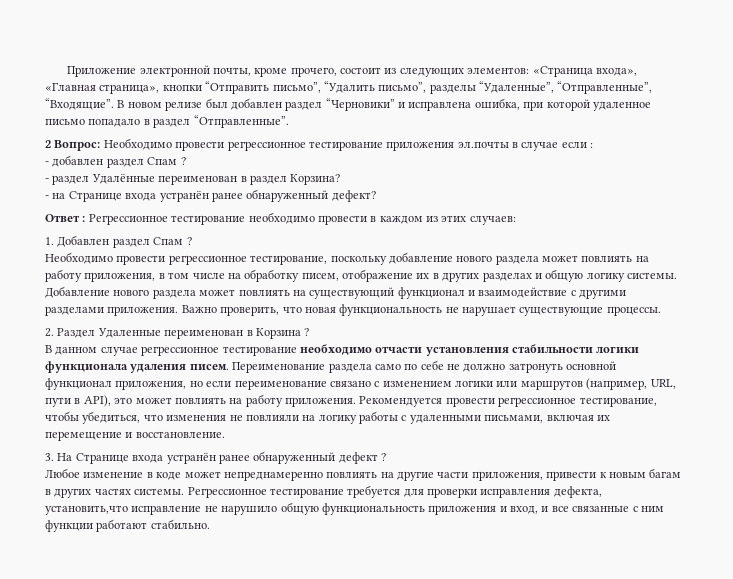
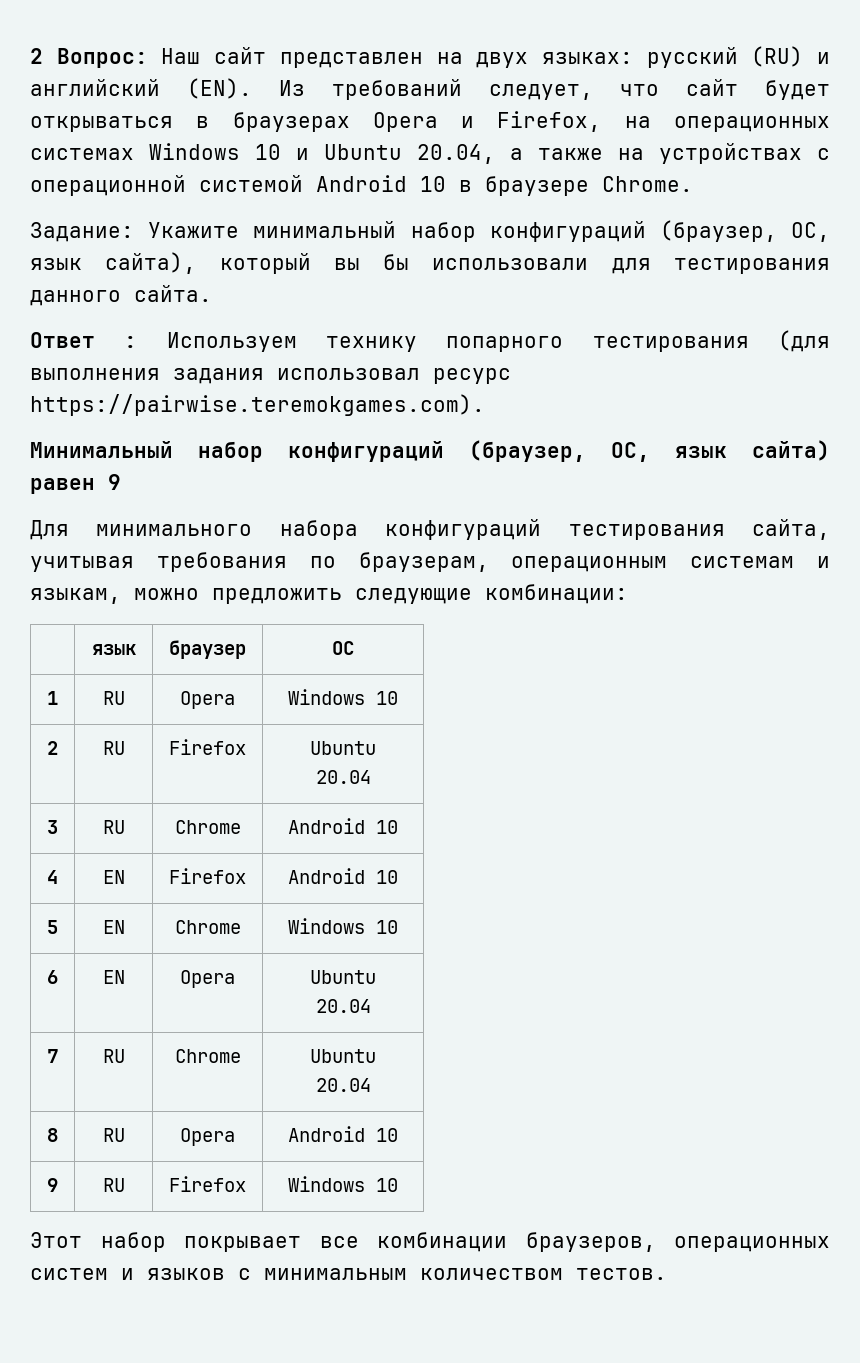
- Приложение электронной почты, кроме прочего, состоит из следующих элементов: «Страница входа», «Главная страница», кнопки “Отправить письмо”, “Удалить письмо”, разделы “Удаленные”, “Отправленные”, “Входящие”. В новом релизе был добавлен раздел “Черновики” и исправлена ошибка, при которой удаленное письмо попадало в раздел “Отправленные”.
- 2 Вопрос: Необходимо провести регрессионное тестирование приложения эл.почты в случае если :
- - добавлен раздел Спам ?
- - раздел Удалённые переименован в раздел Корзина?
- - на Странице входа устранён ранее обнаруженный дефект?
- Ответ : Регрессионное тестирование необходимо провести в каждом из этих случаев:
- 1. Добавлен раздел Спам ?
- Необходимо провести регрессионное тестирование, поскольку добавление нового раздела может повлиять на работу приложения, в том числе на обработку писем, отображение их в других разделах и общую логику системы. Добавление нового раздела может повлиять на существующий функционал и взаимодействие с другими разделами приложения. Важно проверить, что новая функциональность не нарушает существующие процессы.
- 2. Раздел Удаленные переименован в Корзина ?
- В данном случае регрессионное тестирование необходимо отчасти установления стабильности логики функционала удаления писем. Переименование раздела само по себе не должно затронуть основной функционал приложения, но если переименование связано с изменением логики или маршрутов (например, URL, пути в API), это может повлиять на работу приложения. Рекомендуется провести регрессионное тестирование, чтобы убедиться, что изменения не повлияли на логику работы с удаленными письмами, включая их перемещение и восстановление.
- 3. На Странице входа устранён ранее обнаруженный дефект ?
- Любое изменение в коде может непреднамеренно повлиять на другие части приложения, привести к новым багам в других частях системы. Регрессионное тестирование требуется для проверки исправления дефекта, установить,что исправление не нарушило общую функциональность приложения и вход, и все связанные с ним функции работают стабильно.
+ 2 Вопрос: Наш сайт представлен на двух языках: русский (RU) и английский (EN). Из требований следует, что сайт будет открываться в браузерах Opera и Firefox, на операционных системах Windows 10 и Ubuntu 20.04, а также на устройствах с операционной системой Android 10 в браузере Chrome.
+ Задание: Укажите минимальный набор конфигураций (браузер, ОС, язык сайта), который вы бы использовали для тестирования данного сайта.
+ Ответ : Используем технику попарного тестирования (для выполнения задания использовал ресурс https://pairwise.teremokgames.com).
+ Минимальный набор конфигураций (браузер, ОС, язык сайта) равен 9
+ Для минимального набора конфигураций тестирования сайта, учитывая требования по браузерам, операционным системам и языкам, можно предложить следующие комбинации:
+ | язык | браузер | OC
+ 1 | RU | Opera | Windows 10
+ 2 | RU | Firefox | Ubuntu 20.04
+ 3 | RU | Chrome | Android 10
+ 4 | EN | Firefox | Android 10
+ 5 | EN | Chrome | Windows 10
+ 6 | EN | Opera | Ubuntu 20.04
+ 7 | RU | Chrome | Ubuntu 20.04
+ 8 | RU | Opera | Android 10
+ 9 | RU | Firefox | Windows 10
+ Этот набор покрывает все комбинации браузеров, операционных систем и языков с минимальным количеством тестов.

